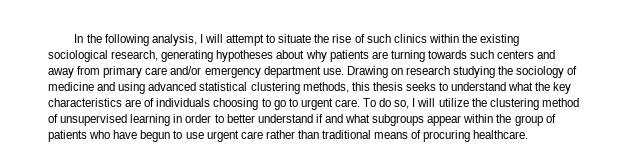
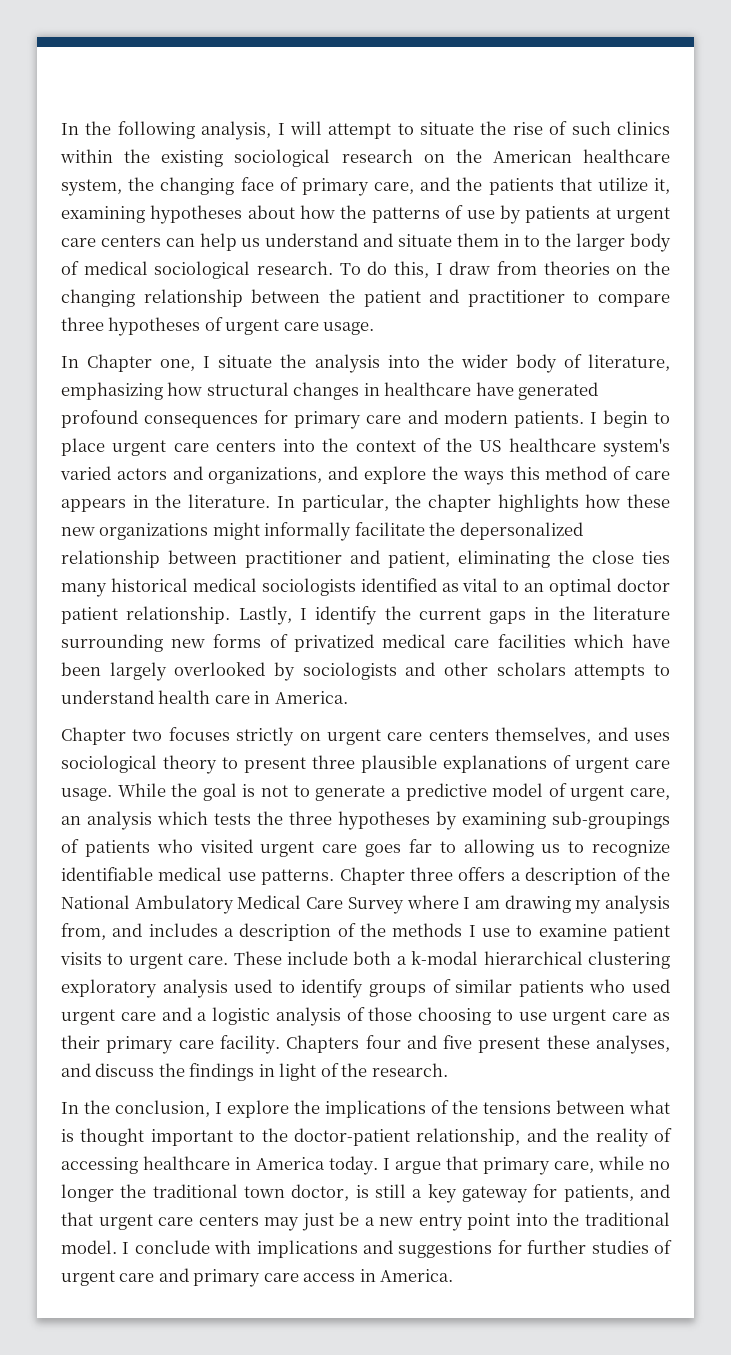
- In the following analysis, I will attempt to situate the rise of such clinics within the existing sociological research, generating hypotheses about why patients are turning towards such centers and away from primary care and/or emergency department use. Drawing on research studying the sociology of medicine and using advanced statistical clustering methods, this thesis seeks to understand what the key characteristics are of individuals choosing to go to urgent care. To do so, I will utilize the clustering method of unsupervised learning in order to better understand if and what subgroups appear within the group of patients who have begun to use urgent care rather than traditional means of procuring healthcare.
+ In the following analysis, I will attempt to situate the rise of such clinics within the existing sociological research on the American healthcare system, the changing face of primary care, and the patients that utilize it, examining hypotheses about how the patterns of use by patients at urgent care centers can help us understand and situate them in to the larger body of medical sociological research. To do this, I draw from theories on the changing relationship between the patient and practitioner to compare three hypotheses of urgent care usage.
+ In Chapter one, I situate the analysis into the wider body of literature, emphasizing how structural changes in healthcare have generated profound consequences for primary care and modern patients. I begin to place urgent care centers into the context of the US healthcare system's varied actors and organizations, and explore the ways this method of care appears in the literature. In particular, the chapter highlights how these new organizations might informally facilitate the depersonalized relationship between practitioner and patient, eliminating the close ties many historical medical sociologists identified as vital to an optimal doctor patient relationship. Lastly, I identify the current gaps in the literature surrounding new forms of privatized medical care facilities which have been largely overlooked by sociologists and other scholars attempts to understand health care in America.
+ Chapter two focuses strictly on urgent care centers themselves, and uses sociological theory to present three plausible explanations of urgent care usage. While the goal is not to generate a predictive model of urgent care, an analysis which tests the three hypotheses by examining sub-groupings of patients who visited urgent care goes far to allowing us to recognize identifiable medical use patterns. Chapter three offers a description of the National Ambulatory Medical Care Survey where I am drawing my analysis from, and includes a description of the methods I use to examine patient visits to urgent care. These include both a k-modal hierarchical clustering exploratory analysis used to identify groups of similar patients who used urgent care and a logistic analysis of those choosing to use urgent care as their primary care facility. Chapters four and five present these analyses, and discuss the findings in light of the research.
+ In the conclusion, I explore the implications of the tensions between what is thought important to the doctor-patient relationship, and the reality of accessing healthcare in America today. I argue that primary care, while no longer the traditional town doctor, is still a key gateway for patients, and that urgent care centers may just be a new entry point into the traditional model. I conclude with implications and suggestions for further studies of urgent care and primary care access in America.

